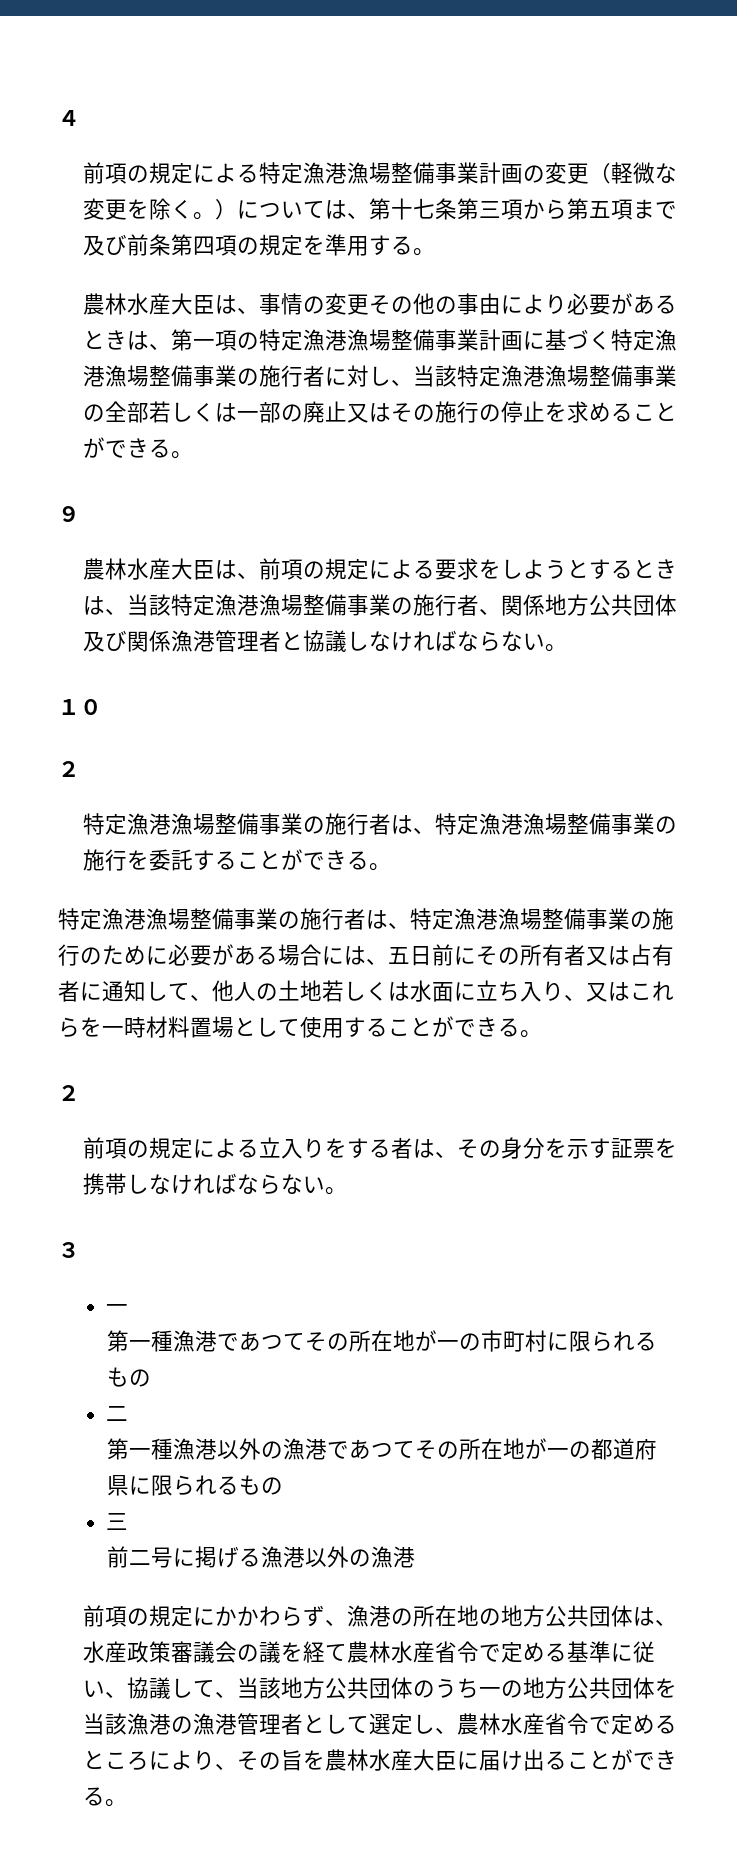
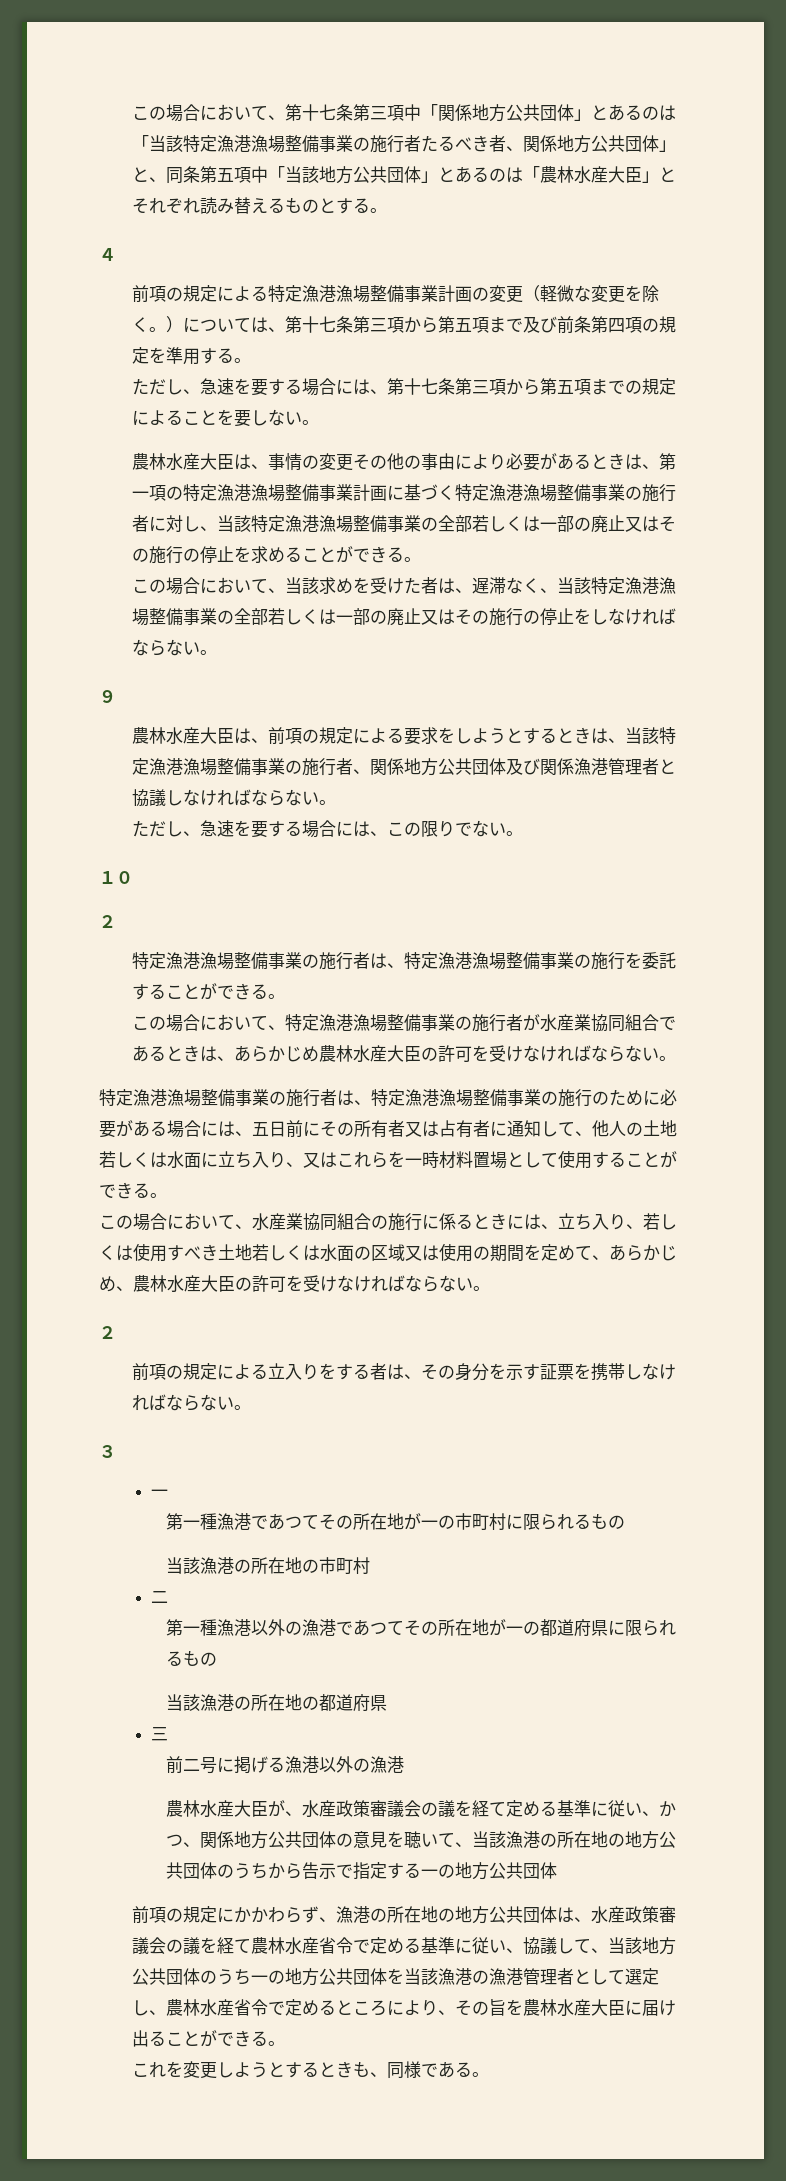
+ この場合において、第十七条第三項中「関係地方公共団体」とあるのは「当該特定漁港漁場整備事業の施行者たるべき者、関係地方公共団体」と、同条第五項中「当該地方公共団体」とあるのは「農林水産大臣」とそれぞれ読み替えるものとする。
+ ただし、急速を要する場合には、第十七条第三項から第五項までの規定によることを要しない。
+ この場合において、当該求めを受けた者は、遅滞なく、当該特定漁港漁場整備事業の全部若しくは一部の廃止又はその施行の停止をしなければならない。
+ ただし、急速を要する場合には、この限りでない。
+ この場合において、特定漁港漁場整備事業の施行者が水産業協同組合であるときは、あらかじめ農林水産大臣の許可を受けなければならない。
+ この場合において、水産業協同組合の施行に係るときには、立ち入り、若しくは使用すべき土地若しくは水面の区域又は使用の期間を定めて、あらかじめ、農林水産大臣の許可を受けなければならない。
+ 当該漁港の所在地の市町村
+ 当該漁港の所在地の都道府県
+ 農林水産大臣が、水産政策審議会の議を経て定める基準に従い、かつ、関係地方公共団体の意見を聴いて、当該漁港の所在地の地方公共団体のうちから告示で指定する一の地方公共団体
+ これを変更しようとするときも、同様である。

